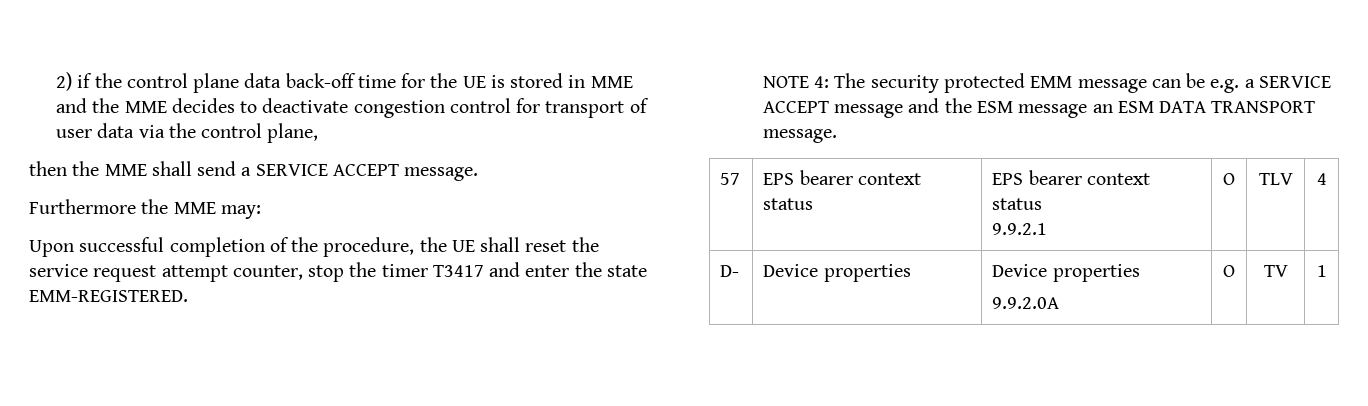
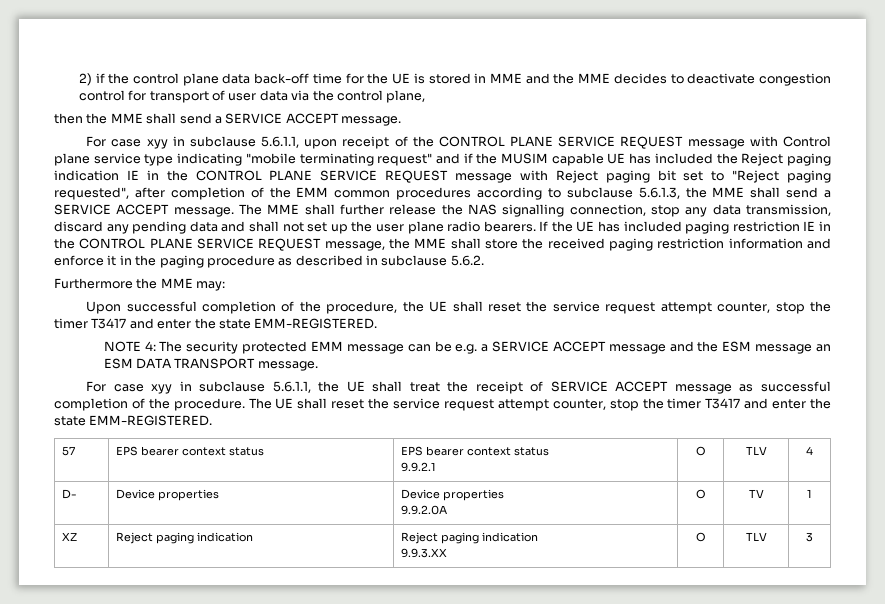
+ For case xyy in subclause 5.6.1.1, upon receipt of the CONTROL PLANE SERVICE REQUEST message with Control plane service type indicating "mobile terminating request" and if the MUSIM capable UE has included the Reject paging indication IE in the CONTROL PLANE SERVICE REQUEST message with Reject paging bit set to "Reject paging requested", after completion of the EMM common procedures according to subclause 5.6.1.3, the MME shall send a SERVICE ACCEPT message. The MME shall further release the NAS signalling connection, stop any data transmission, discard any pending data and shall not set up the user plane radio bearers. If the UE has included paging restriction IE in the CONTROL PLANE SERVICE REQUEST message, the MME shall store the received paging restriction information and enforce it in the paging procedure as described in subclause 5.6.2.
+ For case xyy in subclause 5.6.1.1, the UE shall treat the receipt of SERVICE ACCEPT message as successful completion of the procedure. The UE shall reset the service request attempt counter, stop the timer T3417 and enter the state EMM-REGISTERED.
+ XZ | Reject paging indication | Reject paging indication
+ 9.9.3.XX | O | TLV | 3

